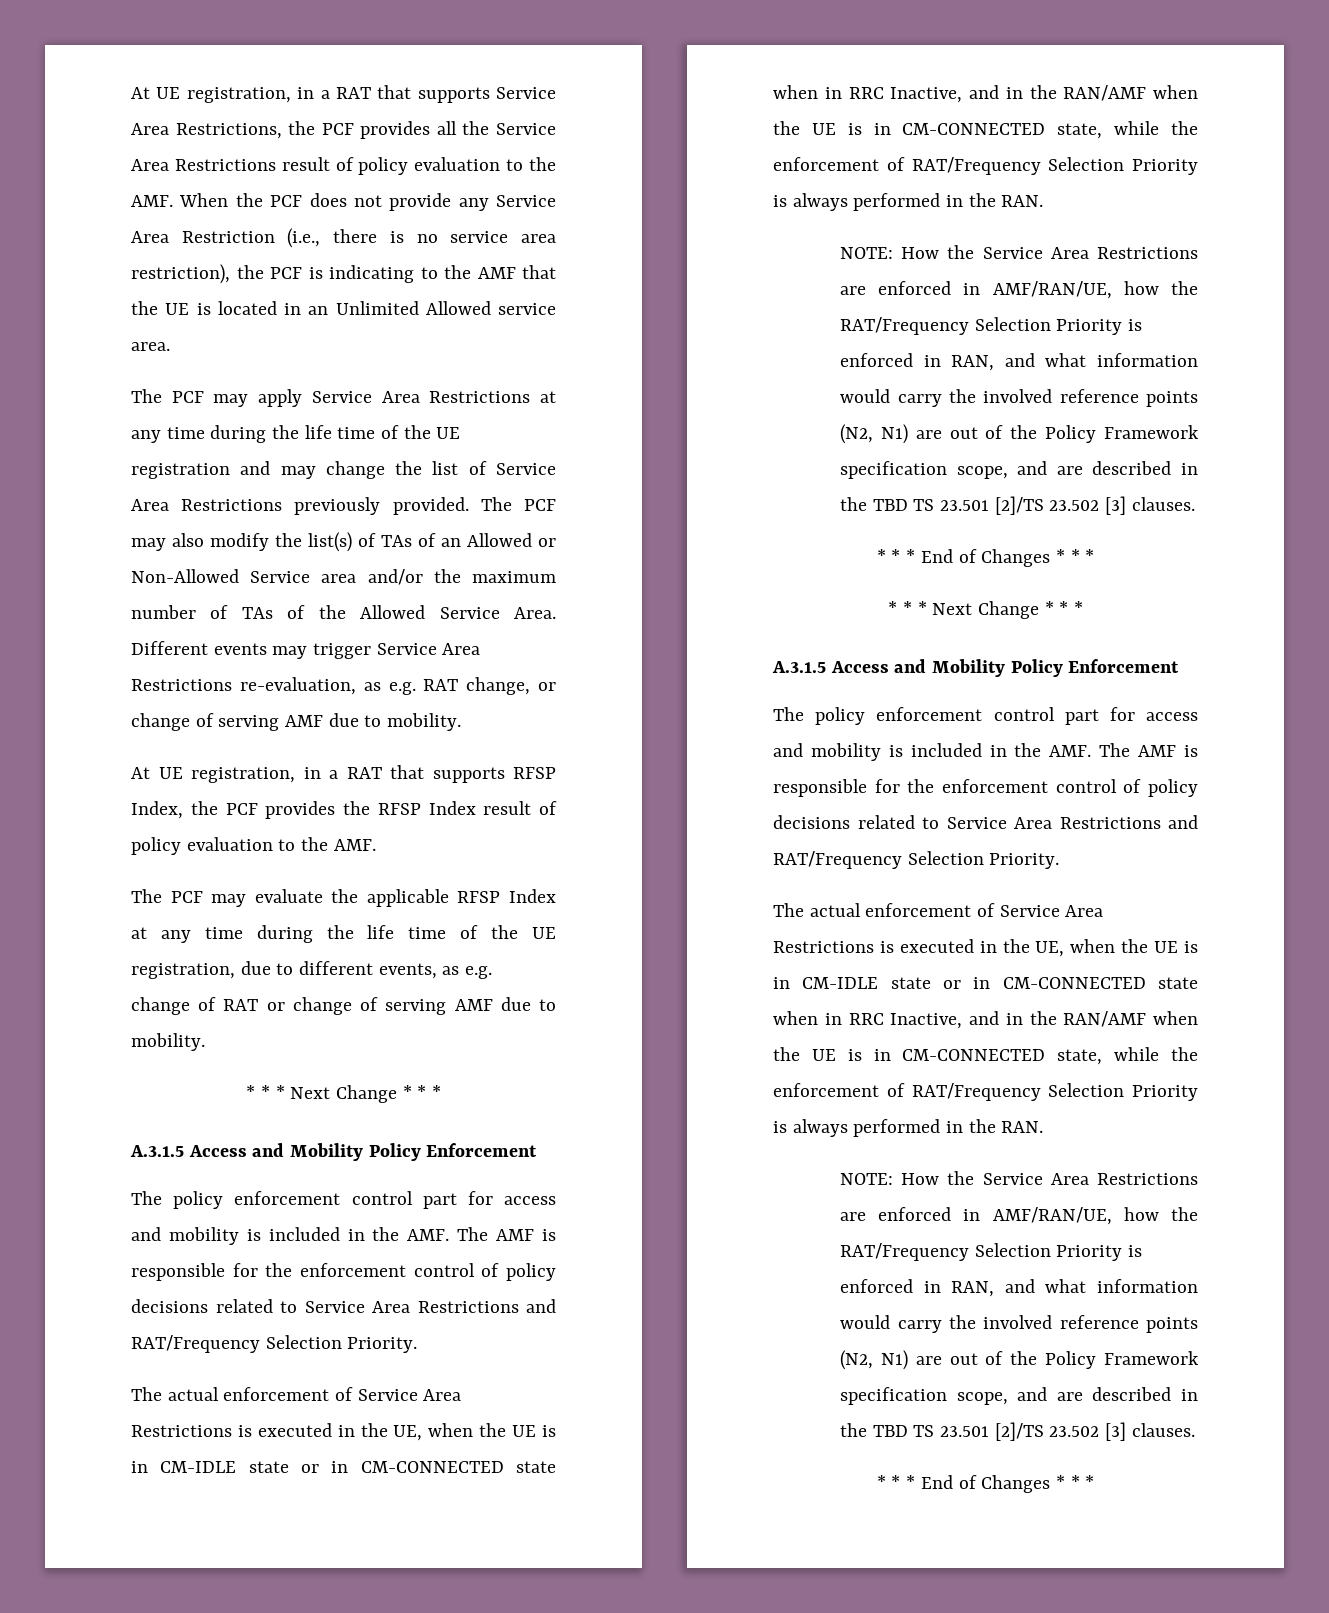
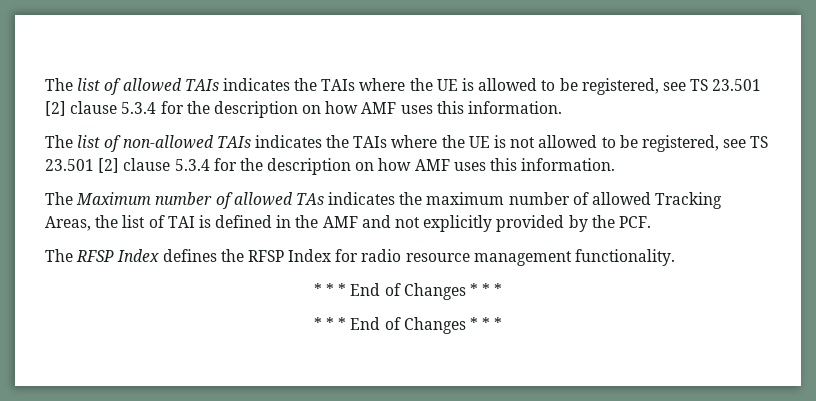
- At UE registration, in a RAT that supports Service Area Restrictions, the PCF provides all the Service Area Restrictions result of policy evaluation to the AMF. When the PCF does not provide any Service Area Restriction (i.e., there is no service area restriction), the PCF is indicating to the AMF that the UE is located in an Unlimited Allowed service area.
- The PCF may apply Service Area Restrictions at any time during the life time of the UE registration and may change the list of Service Area Restrictions previously provided. The PCF may also modify the list(s) of TAs of an Allowed or Non-Allowed Service area and/or the maximum number of TAs of the Allowed Service Area. Different events may trigger Service Area Restrictions re-evaluation, as e.g. RAT change, or change of serving AMF due to mobility.
- At UE registration, in a RAT that supports RFSP Index, the PCF provides the RFSP Index result of policy evaluation to the AMF.
- The PCF may evaluate the applicable RFSP Index at any time during the life time of the UE registration, due to different events, as e.g. change of RAT or change of serving AMF due to mobility.
- * * * Next Change * * *
- A.3.1.5 Access and Mobility Policy Enforcement
- The policy enforcement control part for access and mobility is included in the AMF. The AMF is responsible for the enforcement control of policy decisions related to Service Area Restrictions and RAT/Frequency Selection Priority.
- The actual enforcement of Service Area Restrictions is executed in the UE, when the UE is in CM-IDLE state or in CM-CONNECTED state when in RRC Inactive, and in the RAN/AMF when the UE is in CM-CONNECTED state, while the enforcement of RAT/Frequency Selection Priority is always performed in the RAN.
- NOTE: How the Service Area Restrictions are enforced in AMF/RAN/UE, how the RAT/Frequency Selection Priority is enforced in RAN, and what information would carry the involved reference points (N2, N1) are out of the Policy Framework specification scope, and are described in the TBD TS 23.501 [2]/TS 23.502 [3] clauses.
+ The list of allowed TAIs indicates the TAIs where the UE is allowed to be registered, see TS 23.501 [2] clause 5.3.4 for the description on how AMF uses this information.
+ The list of non-allowed TAIs indicates the TAIs where the UE is not allowed to be registered, see TS 23.501 [2] clause 5.3.4 for the description on how AMF uses this information.
+ The Maximum number of allowed TAs indicates the maximum number of allowed Tracking Areas, the list of TAI is defined in the AMF and not explicitly provided by the PCF.
+ The RFSP Index defines the RFSP Index for radio resource management functionality.
  * * * End of Changes * * *
- * * * Next Change * * *
- A.3.1.5 Access and Mobility Policy Enforcement
- The policy enforcement control part for access and mobility is included in the AMF. The AMF is responsible for the enforcement control of policy decisions related to Service Area Restrictions and RAT/Frequency Selection Priority.
- The actual enforcement of Service Area Restrictions is executed in the UE, when the UE is in CM-IDLE state or in CM-CONNECTED state when in RRC Inactive, and in the RAN/AMF when the UE is in CM-CONNECTED state, while the enforcement of RAT/Frequency Selection Priority is always performed in the RAN.
- NOTE: How the Service Area Restrictions are enforced in AMF/RAN/UE, how the RAT/Frequency Selection Priority is enforced in RAN, and what information would carry the involved reference points (N2, N1) are out of the Policy Framework specification scope, and are described in the TBD TS 23.501 [2]/TS 23.502 [3] clauses.

